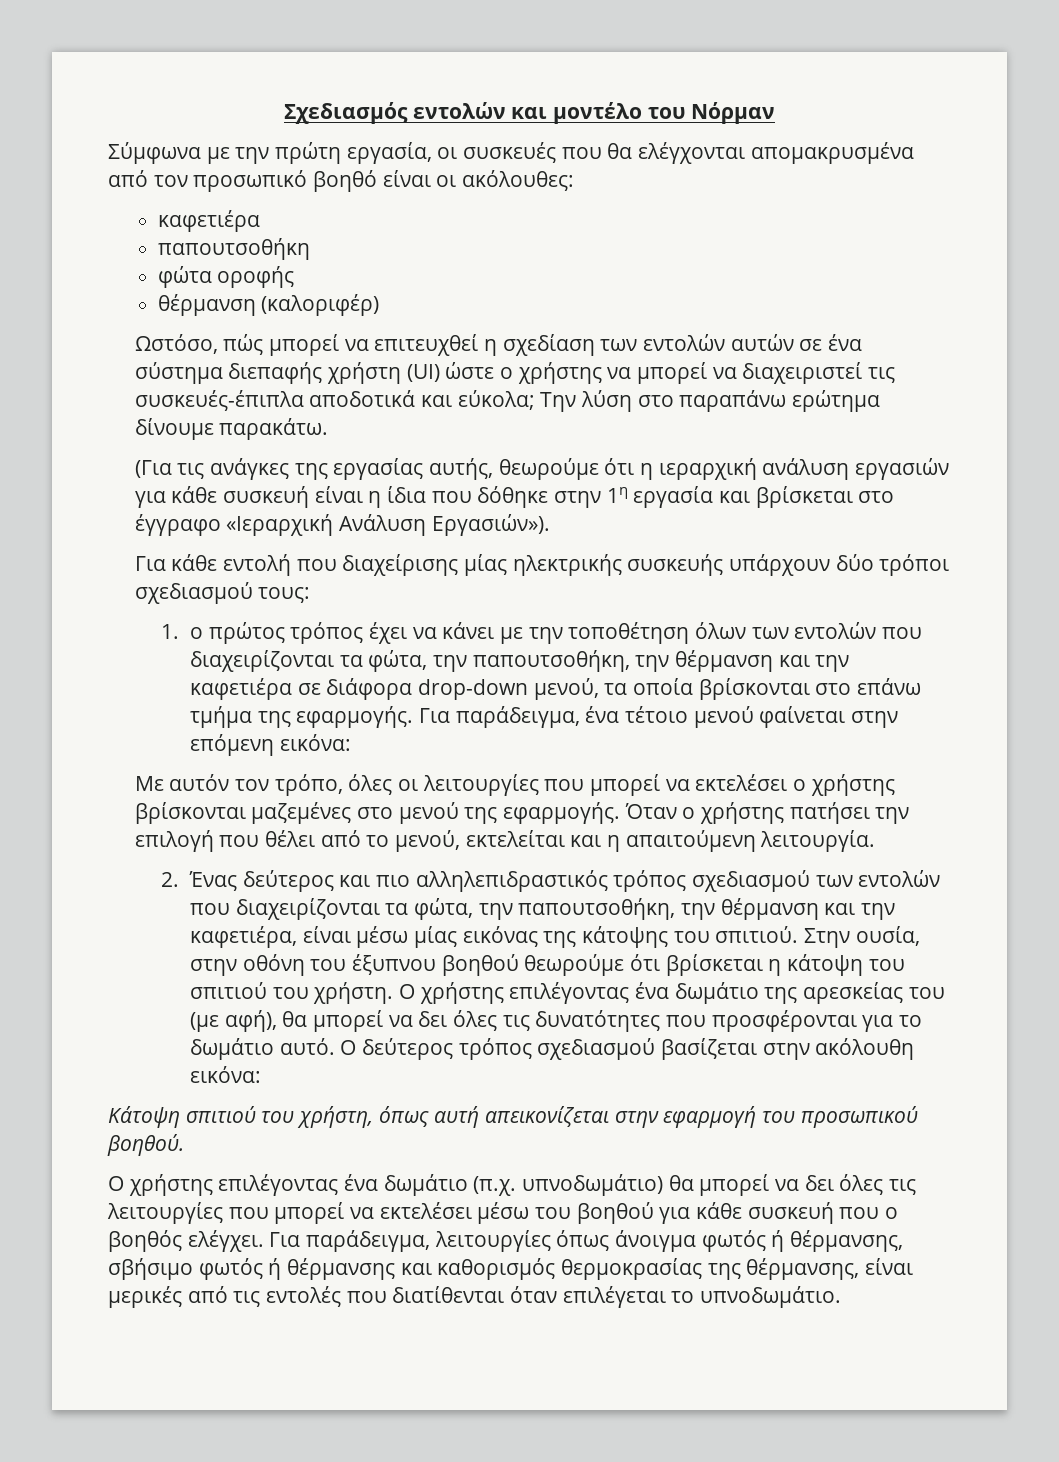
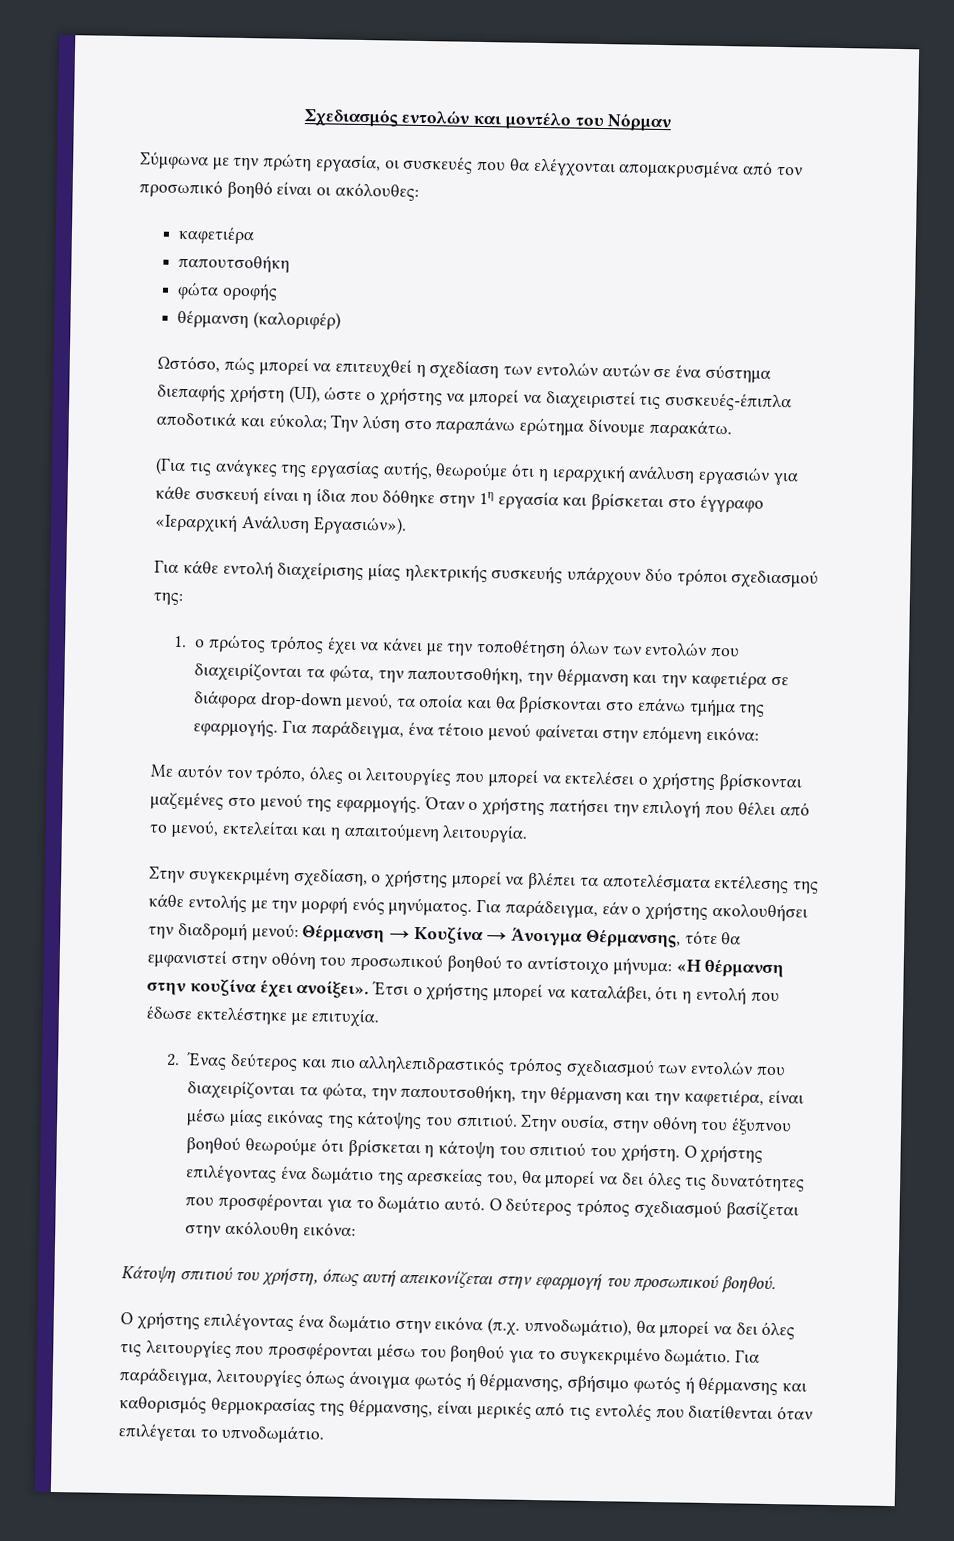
- Ωστόσο, πώς μπορεί να επιτευχθεί η σχεδίαση των εντολών αυτών σε ένα σύστημα διεπαφής χρήστη (UI) ώστε ο χρήστης να μπορεί να διαχειριστεί τις συσκευές-έπιπλα αποδοτικά και εύκολα; Την λύση στο παραπάνω ερώτημα δίνουμε παρακάτω.
+ Ωστόσο, πώς μπορεί να επιτευχθεί η σχεδίαση των εντολών αυτών σε ένα σύστημα διεπαφής χρήστη (UI), ώστε ο χρήστης να μπορεί να διαχειριστεί τις συσκευές-έπιπλα αποδοτικά και εύκολα; Την λύση στο παραπάνω ερώτημα δίνουμε παρακάτω.
- Για κάθε εντολή που διαχείρισης μίας ηλεκτρικής συσκευής υπάρχουν δύο τρόποι σχεδιασμού τους:
+ Για κάθε εντολή διαχείρισης μίας ηλεκτρικής συσκευής υπάρχουν δύο τρόποι σχεδιασμού της:
- 1. ο πρώτος τρόπος έχει να κάνει με την τοποθέτηση όλων των εντολών που διαχειρίζονται τα φώτα, την παπουτσοθήκη, την θέρμανση και την καφετιέρα σε διάφορα drop-down μενού, τα οποία βρίσκονται στο επάνω τμήμα της εφαρμογής.
+ 1. ο πρώτος τρόπος έχει να κάνει με την τοποθέτηση όλων των εντολών που διαχειρίζονται τα φώτα, την παπουτσοθήκη, την θέρμανση και την καφετιέρα σε διάφορα drop-down μενού, τα οποία και θα βρίσκονται στο επάνω τμήμα της εφαρμογής.
+ Στην συγκεκριμένη σχεδίαση, ο χρήστης μπορεί να βλέπει τα αποτελέσματα εκτέλεσης της κάθε εντολής με την μορφή ενός μηνύματος. Για παράδειγμα, εάν ο χρήστης ακολουθήσει την διαδρομή μενού: Θέρμανση → Κουζίνα → Άνοιγμα Θέρμανσης, τότε θα εμφανιστεί στην οθόνη του προσωπικού βοηθού το αντίστοιχο μήνυμα: «Η θέρμανση στην κουζίνα έχει ανοίξει». Έτσι ο χρήστης μπορεί να καταλάβει, ότι η εντολή που έδωσε εκτελέστηκε με επιτυχία.
- Ο χρήστης επιλέγοντας ένα δωμάτιο της αρεσκείας του (με αφή), θα μπορεί να δει όλες τις δυνατότητες που προσφέρονται για το δωμάτιο αυτό.
+ Ο χρήστης επιλέγοντας ένα δωμάτιο της αρεσκείας του, θα μπορεί να δει όλες τις δυνατότητες που προσφέρονται για το δωμάτιο αυτό.
- Ο χρήστης επιλέγοντας ένα δωμάτιο (π.χ. υπνοδωμάτιο) θα μπορεί να δει όλες τις λειτουργίες που μπορεί να εκτελέσει μέσω του βοηθού για κάθε συσκευή που ο βοηθός ελέγχει.
+ Ο χρήστης επιλέγοντας ένα δωμάτιο στην εικόνα (π.χ. υπνοδωμάτιο), θα μπορεί να δει όλες τις λειτουργίες που προσφέρονται μέσω του βοηθού για το συγκεκριμένο δωμάτιο.

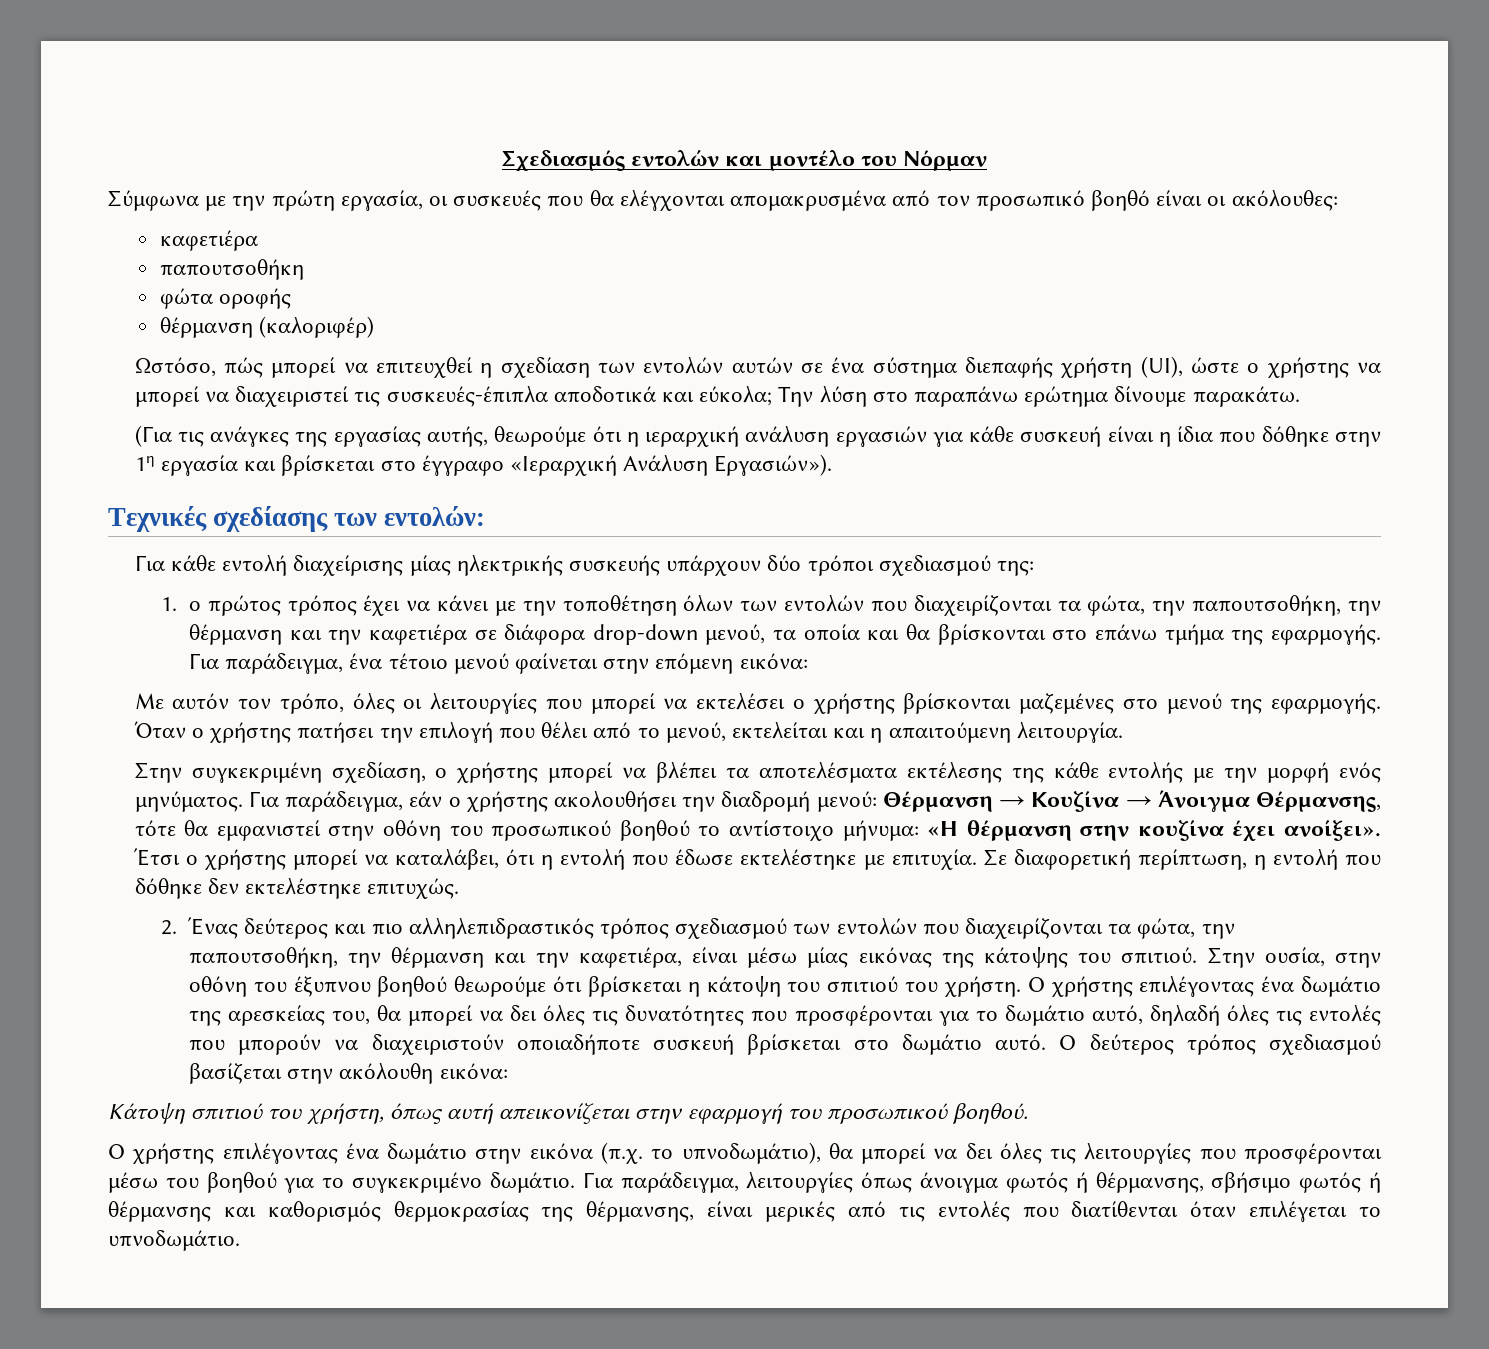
+ Τεχνικές σχεδίασης των εντολών:
+ Σε διαφορετική περίπτωση, η εντολή που δόθηκε δεν εκτελέστηκε επιτυχώς.
- Ο χρήστης επιλέγοντας ένα δωμάτιο της αρεσκείας του, θα μπορεί να δει όλες τις δυνατότητες που προσφέρονται για το δωμάτιο αυτό.
+ Ο χρήστης επιλέγοντας ένα δωμάτιο της αρεσκείας του, θα μπορεί να δει όλες τις δυνατότητες που προσφέρονται για το δωμάτιο αυτό, δηλαδή όλες τις εντολές που μπορούν να διαχειριστούν οποιαδήποτε συσκευή βρίσκεται στο δωμάτιο αυτό.
- Ο χρήστης επιλέγοντας ένα δωμάτιο στην εικόνα (π.χ. υπνοδωμάτιο), θα μπορεί να δει όλες τις λειτουργίες που προσφέρονται μέσω του βοηθού για το συγκεκριμένο δωμάτιο.
+ Ο χρήστης επιλέγοντας ένα δωμάτιο στην εικόνα (π.χ. το υπνοδωμάτιο), θα μπορεί να δει όλες τις λειτουργίες που προσφέρονται μέσω του βοηθού για το συγκεκριμένο δωμάτιο.

